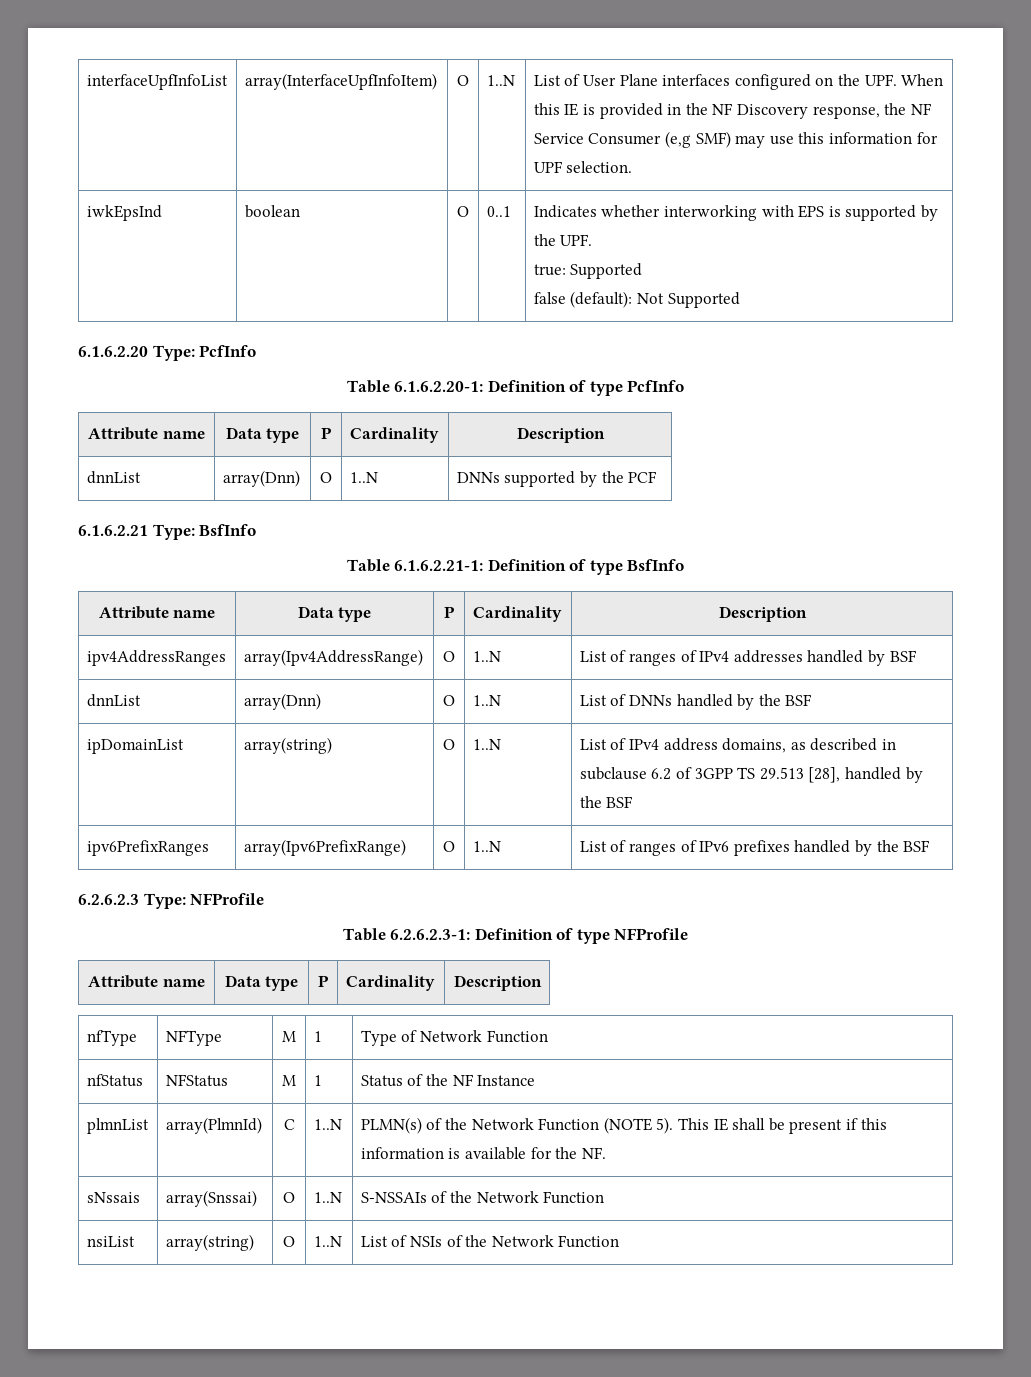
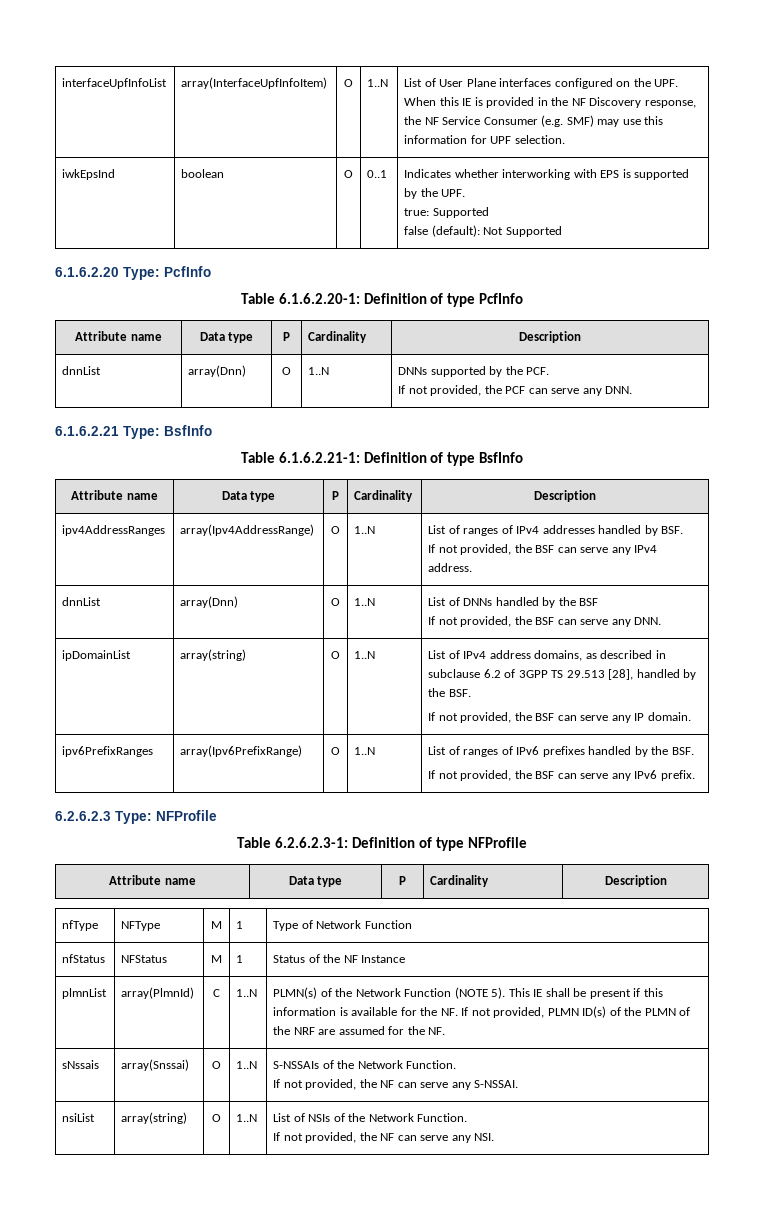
- interfaceUpfInfoList | array(InterfaceUpfInfoItem) | O | 1..N | List of User Plane interfaces configured on the UPF. When this IE is provided in the NF Discovery response, the NF Service Consumer (e,g SMF) may use this information for UPF selection.
+ interfaceUpfInfoList | array(InterfaceUpfInfoItem) | O | 1..N | List of User Plane interfaces configured on the UPF. When this IE is provided in the NF Discovery response, the NF Service Consumer (e.g. SMF) may use this information for UPF selection.
- dnnList | array(Dnn) | O | 1..N | DNNs supported by the PCF
+ dnnList | array(Dnn) | O | 1..N | DNNs supported by the PCF.
+ If not provided, the PCF can serve any DNN.
- ipv4AddressRanges | array(Ipv4AddressRange) | O | 1..N | List of ranges of IPv4 addresses handled by BSF
+ ipv4AddressRanges | array(Ipv4AddressRange) | O | 1..N | List of ranges of IPv4 addresses handled by BSF.
+ If not provided, the BSF can serve any IPv4 address.
  dnnList | array(Dnn) | O | 1..N | List of DNNs handled by the BSF
+ If not provided, the BSF can serve any DNN.
- ipDomainList | array(string) | O | 1..N | List of IPv4 address domains, as described in subclause 6.2 of 3GPP TS 29.513 [28], handled by the BSF
+ ipDomainList | array(string) | O | 1..N | List of IPv4 address domains, as described in subclause 6.2 of 3GPP TS 29.513 [28], handled by the BSF.
+ If not provided, the BSF can serve any IP domain.
- ipv6PrefixRanges | array(Ipv6PrefixRange) | O | 1..N | List of ranges of IPv6 prefixes handled by the BSF
+ ipv6PrefixRanges | array(Ipv6PrefixRange) | O | 1..N | List of ranges of IPv6 prefixes handled by the BSF.
+ If not provided, the BSF can serve any IPv6 prefix.
- plmnList | array(PlmnId) | C | 1..N | PLMN(s) of the Network Function (NOTE 5). This IE shall be present if this information is available for the NF.
+ plmnList | array(PlmnId) | C | 1..N | PLMN(s) of the Network Function (NOTE 5). This IE shall be present if this information is available for the NF. If not provided, PLMN ID(s) of the PLMN of the NRF are assumed for the NF.
- sNssais | array(Snssai) | O | 1..N | S-NSSAIs of the Network Function
+ sNssais | array(Snssai) | O | 1..N | S-NSSAIs of the Network Function.
+ If not provided, the NF can serve any S-NSSAI.
- nsiList | array(string) | O | 1..N | List of NSIs of the Network Function
+ nsiList | array(string) | O | 1..N | List of NSIs of the Network Function.
+ If not provided, the NF can serve any NSI.

